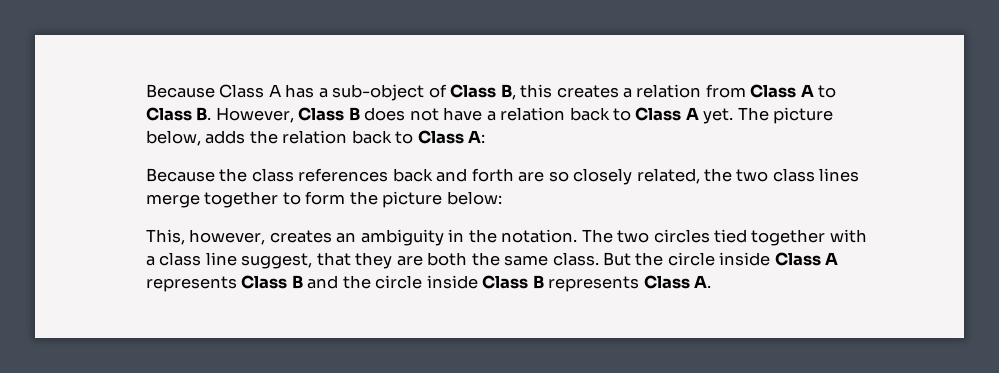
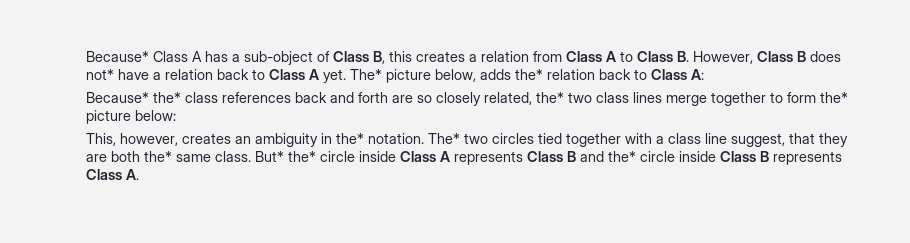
- Because Class A has a sub-object of Class B, this creates a relation from Class A to Class B. However, Class B does not have a relation back to Class A yet.
+ Because* Class A has a sub-object of Class B, this creates a relation from Class A to Class B. However, Class B does not* have a relation back to Class A yet.
- The picture below, adds the relation back to Class A:
+ The* picture below, adds the* relation back to Class A:
- Because the class references back and forth are so closely related, the two class lines merge together to form the picture below:
+ Because* the* class references back and forth are so closely related, the* two class lines merge together to form the* picture below:
- This, however, creates an ambiguity in the notation. The two circles tied together with a class line suggest, that they are both the same class.
+ This, however, creates an ambiguity in the* notation. The* two circles tied together with a class line suggest, that they are both the* same class.
- But the circle inside Class A represents Class B and the circle inside Class B represents Class A.
+ But* the* circle inside Class A represents Class B and the* circle inside Class B represents Class A.

